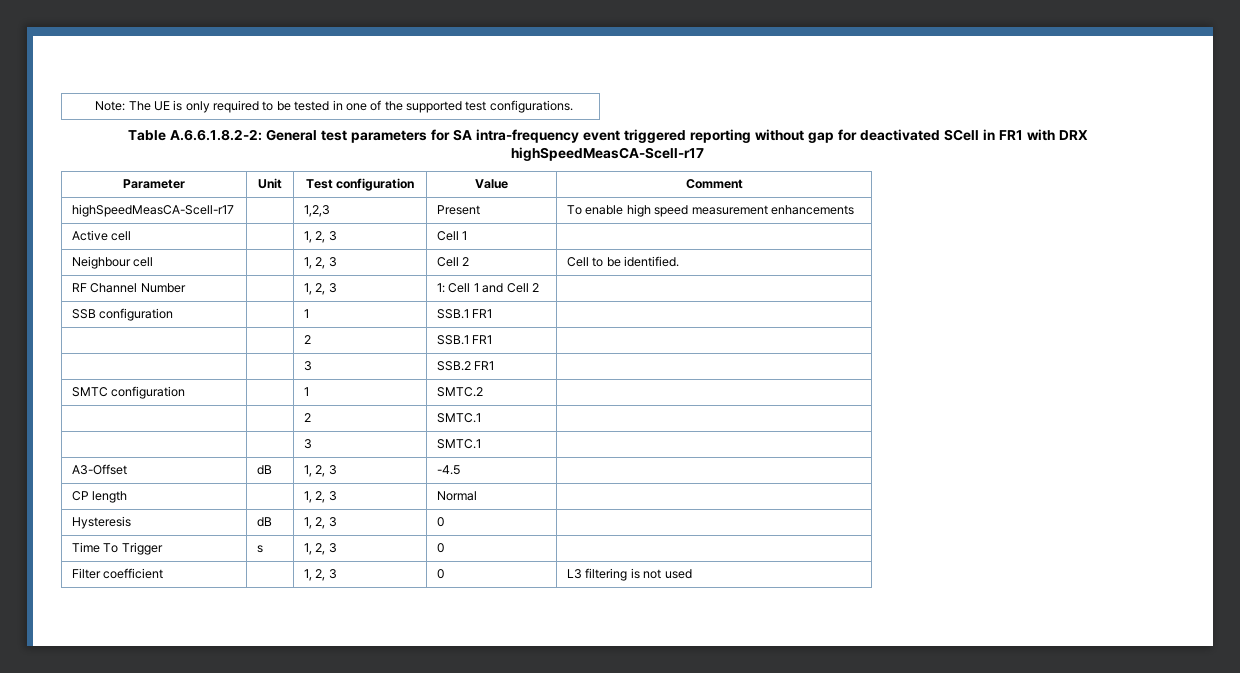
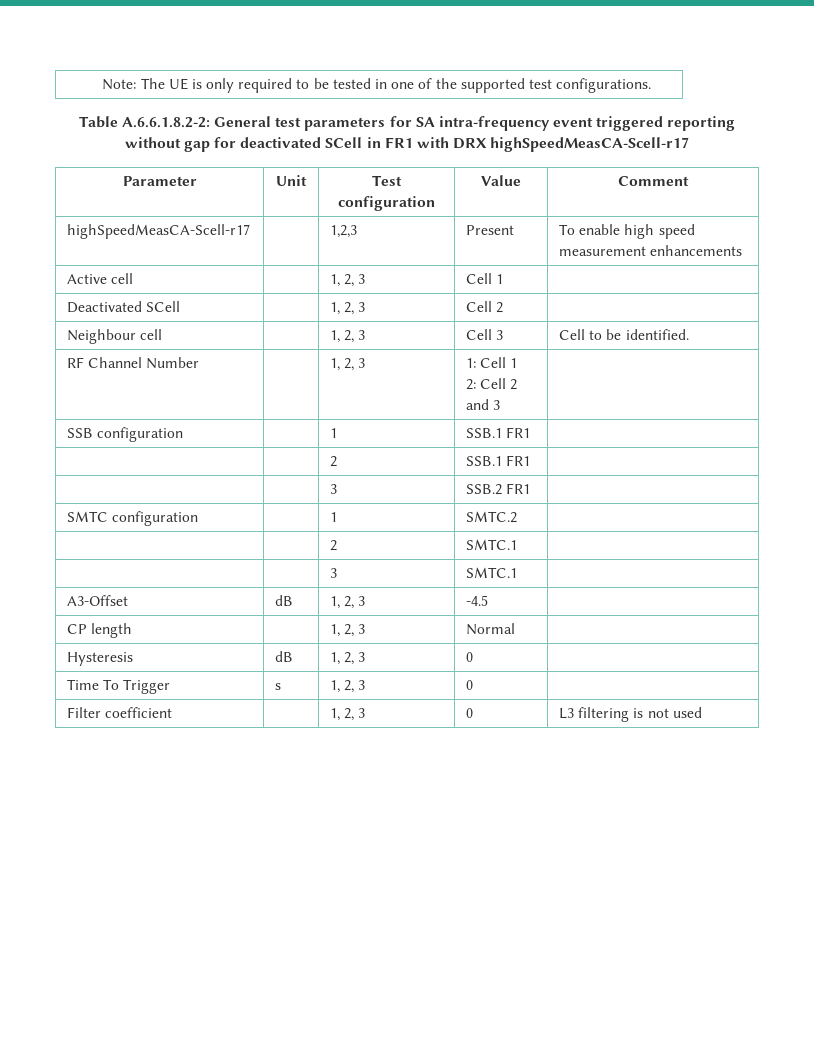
+ Deactivated SCell | | 1, 2, 3 | Cell 2 |
- Neighbour cell | | 1, 2, 3 | Cell 2 | Cell to be identified.
+ Neighbour cell | | 1, 2, 3 | Cell 3 | Cell to be identified.
- RF Channel Number | | 1, 2, 3 | 1: Cell 1 and Cell 2 |
+ RF Channel Number | | 1, 2, 3 | 1: Cell 1
+ 2: Cell 2 and 3 |

